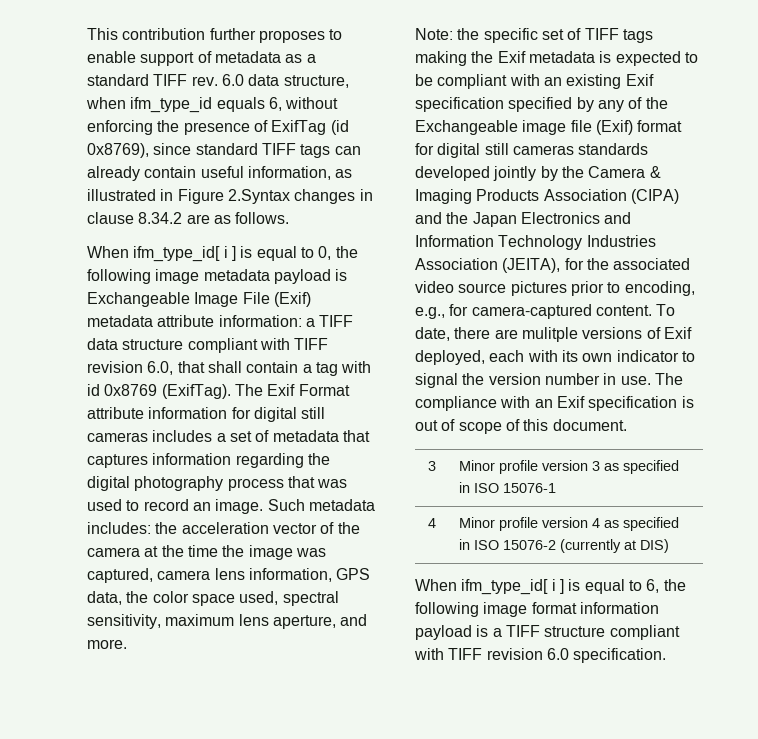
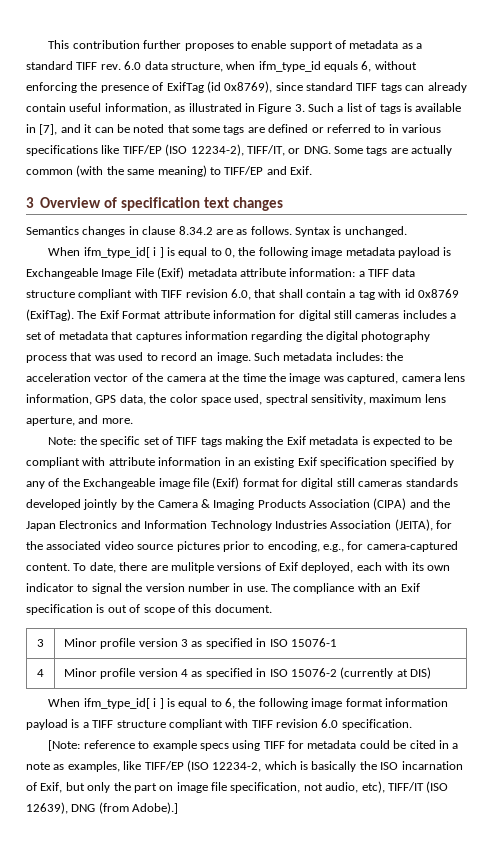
- 6.0 data structure, when ifm_type_id equals 6, without enforcing the presence of ExifTag (id 0x8769), since standard TIFF tags can already contain useful information, as illustrated in Figure 2.Syntax changes in clause 8.34.2 are as follows.
+ 6.0 data structure, when ifm_type_id equals 6, without enforcing the presence of ExifTag (id 0x8769), since standard TIFF tags can already contain useful information, as illustrated in Figure 3. Such a list of tags is available in [7], and it can be noted that some tags are defined or referred to in various specifications like TIFF/EP (ISO 12234-2), TIFF/IT, or DNG. Some tags are actually common (with the same meaning) to TIFF/EP and Exif.
+ 3 Overview of specification text changes
+ Semantics changes in clause 8.34.2 are as follows. Syntax is unchanged.
- the specific set of TIFF tags making the Exif metadata is expected to be compliant with an existing Exif specification specified by any of the Exchangeable image file (Exif) format for digital still cameras standards developed jointly by the Camera & Imaging Products Association (CIPA) and the Japan Electronics and Information Technology Industries Association (JEITA), for the associated video source pictures prior to encoding, e.g., for camera-captured content.
+ the specific set of TIFF tags making the Exif metadata is expected to be compliant with attribute information in an existing Exif specification specified by any of the Exchangeable image file (Exif) format for digital still cameras standards developed jointly by the Camera & Imaging Products Association (CIPA) and the Japan Electronics and Information Technology Industries Association (JEITA), for the associated video source pictures prior to encoding, e.g., for camera-captured content.
+ [Note: reference to example specs using TIFF for metadata could be cited in a note as examples, like TIFF/EP (ISO 12234-2, which is basically the ISO incarnation of Exif, but only the part on image file specification, not audio, etc), TIFF/IT (ISO 12639), DNG (from Adobe).]

